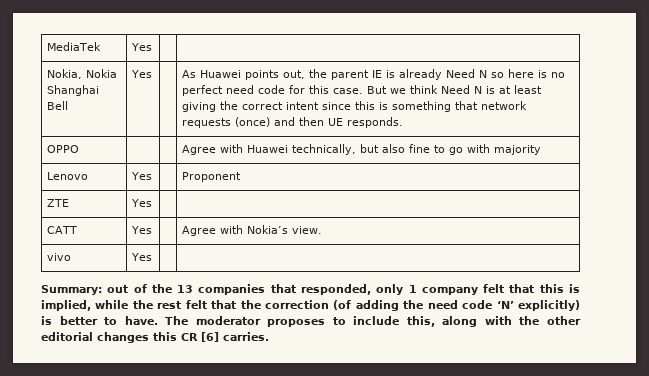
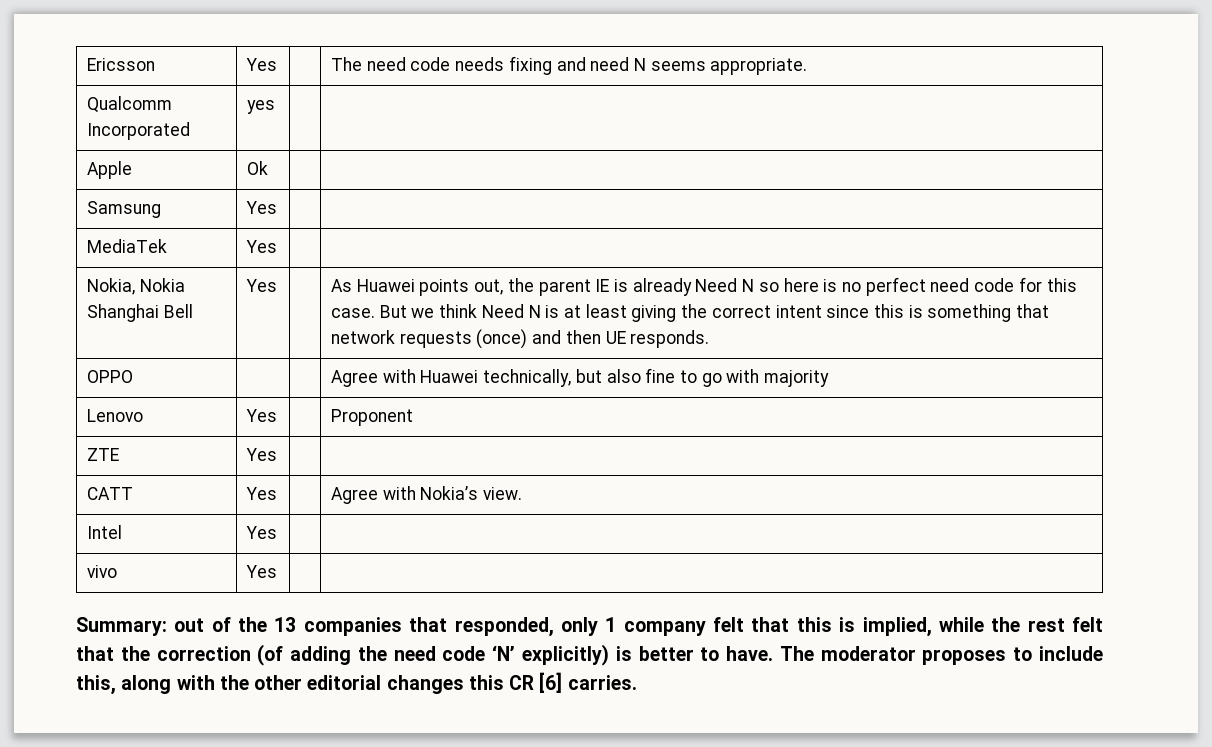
+ Ericsson | Yes | | The need code needs fixing and need N seems appropriate.
+ Qualcomm Incorporated | yes | |
+ Apple | Ok | |
+ Samsung | Yes | |
+ Intel | Yes | |

